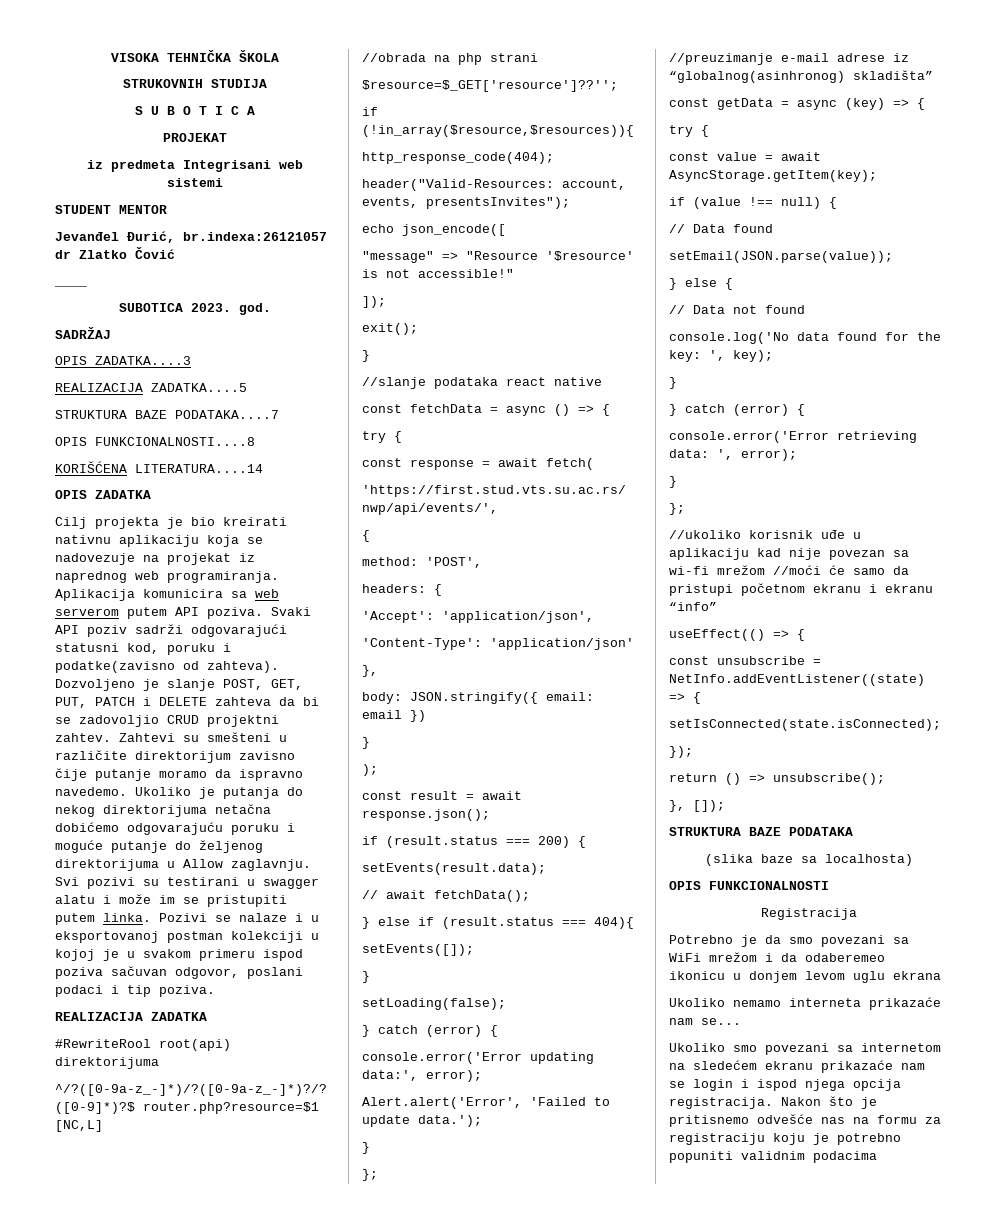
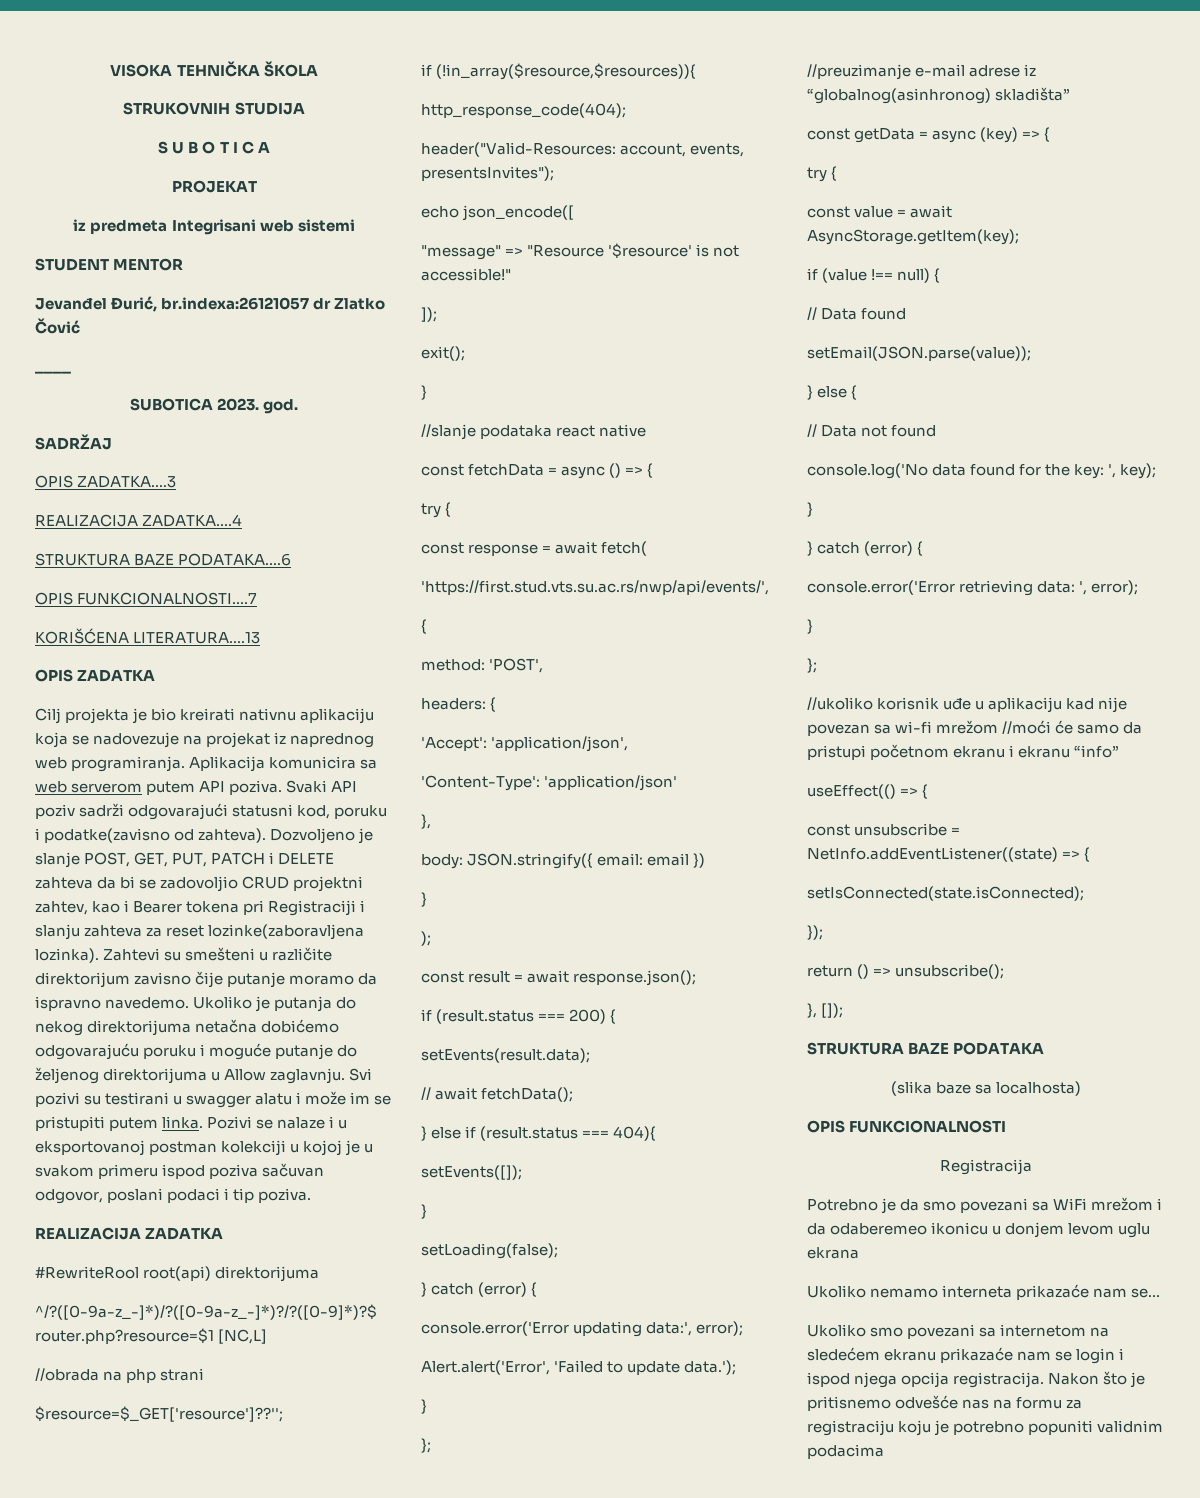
- REALIZACIJA ZADATKA....5
- STRUKTURA BAZE PODATAKA....7
- OPIS FUNKCIONALNOSTI....8
+ REALIZACIJA ZADATKA....4
+ STRUKTURA BAZE PODATAKA....6
+ OPIS FUNKCIONALNOSTI....7
- KORIŠĆENA LITERATURA....14
+ KORIŠĆENA LITERATURA....13
- Dozvoljeno je slanje POST, GET, PUT, PATCH i DELETE zahteva da bi se zadovoljio CRUD projektni zahtev.
+ Dozvoljeno je slanje POST, GET, PUT, PATCH i DELETE zahteva da bi se zadovoljio CRUD projektni zahtev, kao i Bearer tokena pri Registraciji i slanju zahteva za reset lozinke(zaboravljena lozinka).

